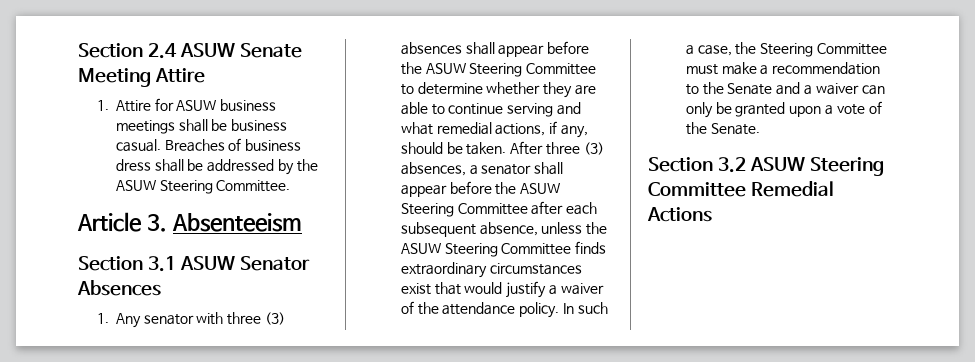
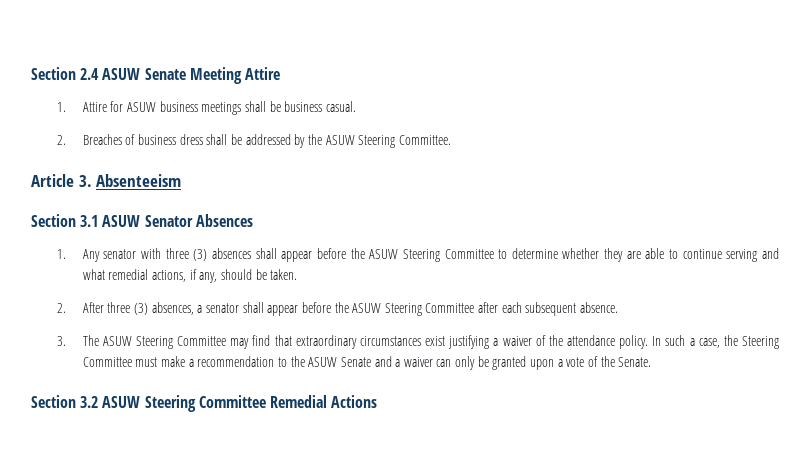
- 1. Attire for ASUW business meetings shall be business casual. Breaches of business dress shall be addressed by the ASUW Steering Committee.
+ 1. Attire for ASUW business meetings shall be business casual.
+ 2. Breaches of business dress shall be addressed by the ASUW Steering Committee.
- 1. Any senator with three (3) absences shall appear before the ASUW Steering Committee to determine whether they are able to continue serving and what remedial actions, if any, should be taken. After three (3) absences, a senator shall appear before the ASUW Steering Committee after each subsequent absence, unless the ASUW Steering Committee finds extraordinary circumstances exist that would justify a waiver of the attendance policy.
+ 1. Any senator with three (3) absences shall appear before the ASUW Steering Committee to determine whether they are able to continue serving and what remedial actions, if any, should be taken.
+ 2. After three (3) absences, a senator shall appear before the ASUW Steering Committee after each subsequent absence.
+ 3. The ASUW Steering Committee may find that extraordinary circumstances exist justifying a waiver of the attendance policy.
- In such a case, the Steering Committee must make a recommendation to the Senate and a waiver can only be granted upon a vote of the Senate.
+ In such a case, the Steering Committee must make a recommendation to the ASUW Senate and a waiver can only be granted upon a vote of the Senate.

